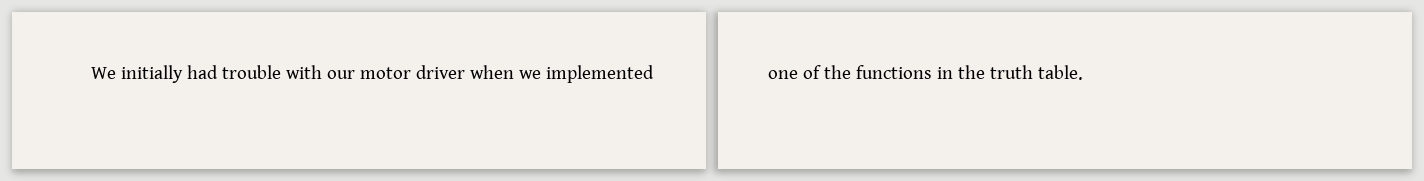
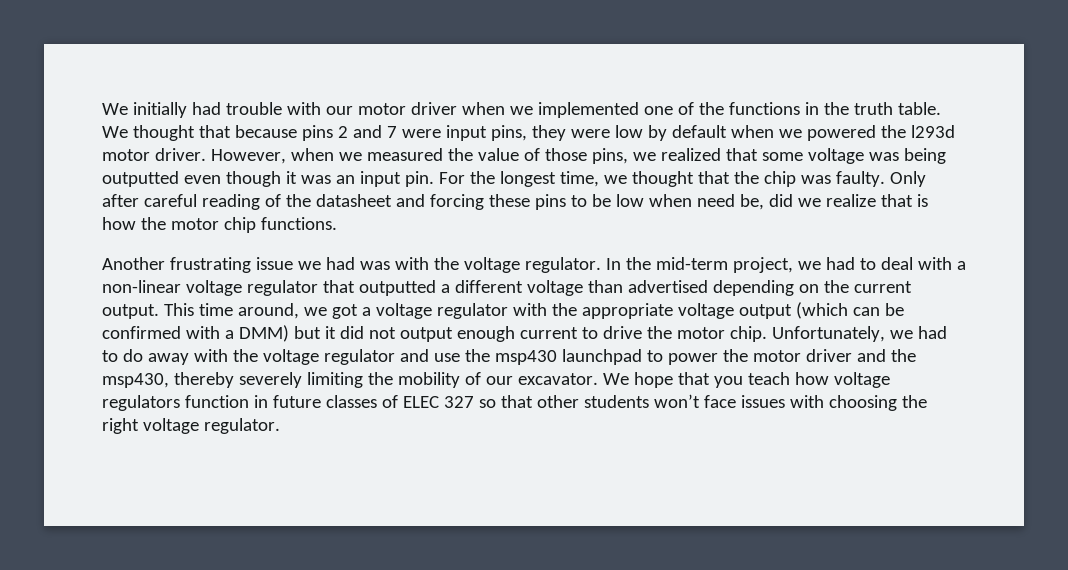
+ We thought that because pins 2 and 7 were input pins, they were low by default when we powered the l293d motor driver. However, when we measured the value of those pins, we realized that some voltage was being outputted even though it was an input pin. For the longest time, we thought that the chip was faulty. Only after careful reading of the datasheet and forcing these pins to be low when need be, did we realize that is how the motor chip functions.
+ Another frustrating issue we had was with the voltage regulator. In the mid-term project, we had to deal with a non-linear voltage regulator that outputted a different voltage than advertised depending on the current output. This time around, we got a voltage regulator with the appropriate voltage output (which can be confirmed with a DMM) but it did not output enough current to drive the motor chip. Unfortunately, we had to do away with the voltage regulator and use the msp430 launchpad to power the motor driver and the msp430, thereby severely limiting the mobility of our excavator. We hope that you teach how voltage regulators function in future classes of ELEC 327 so that other students won’t face issues with choosing the right voltage regulator.

